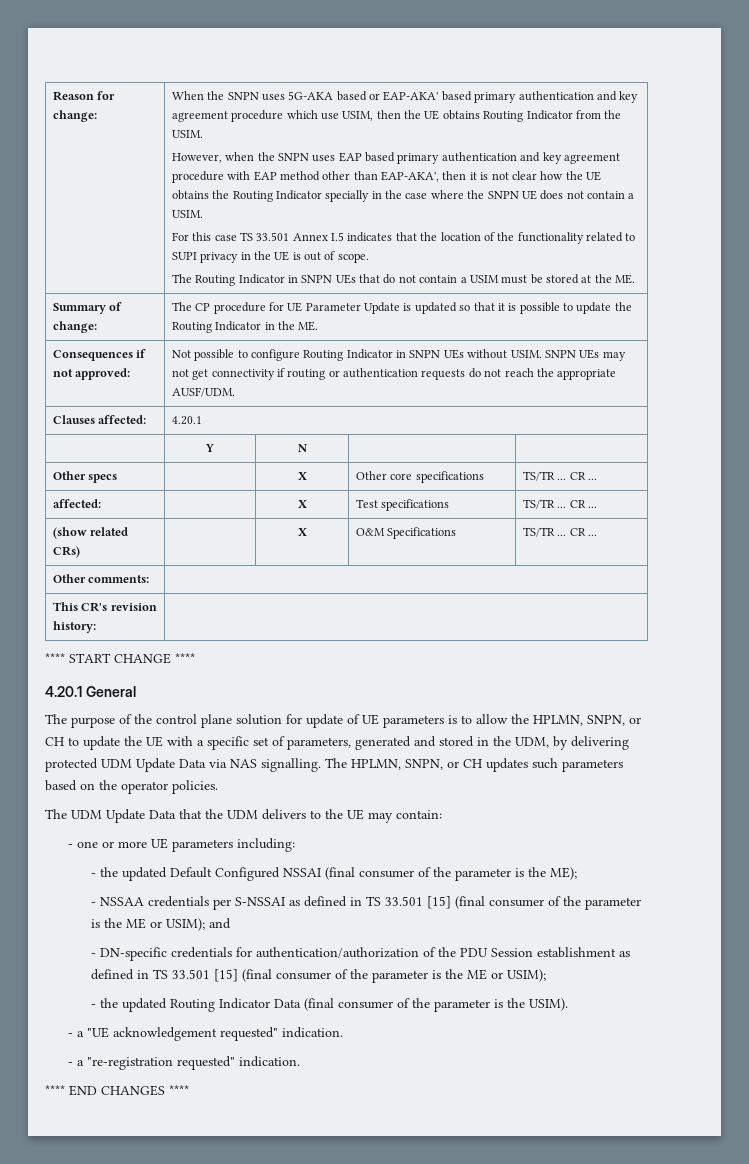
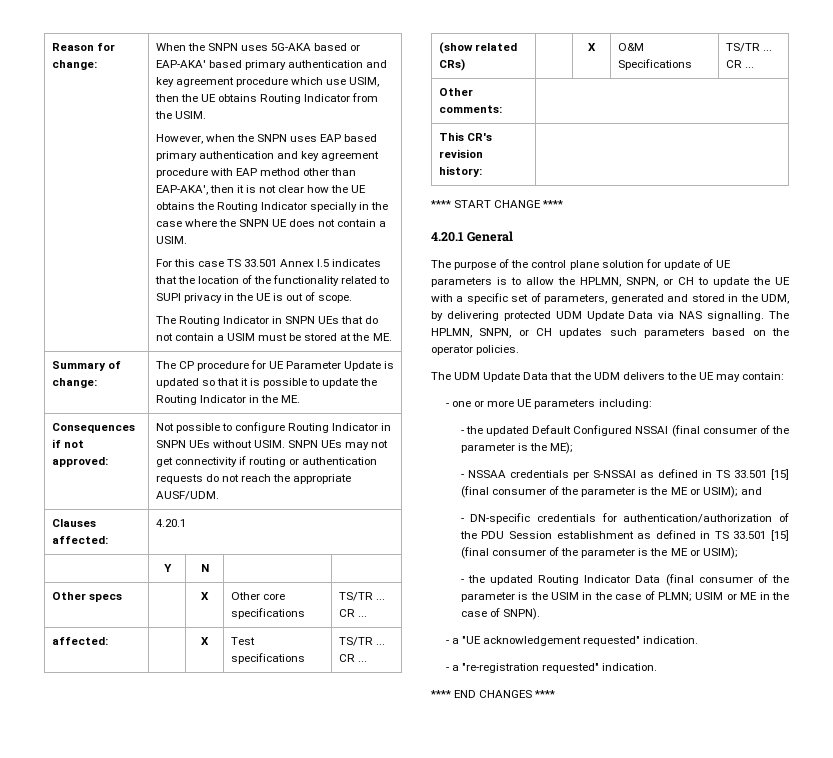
- - the updated Routing Indicator Data (final consumer of the parameter is the USIM).
+ - the updated Routing Indicator Data (final consumer of the parameter is the USIM in the case of PLMN; USIM or ME in the case of SNPN).

